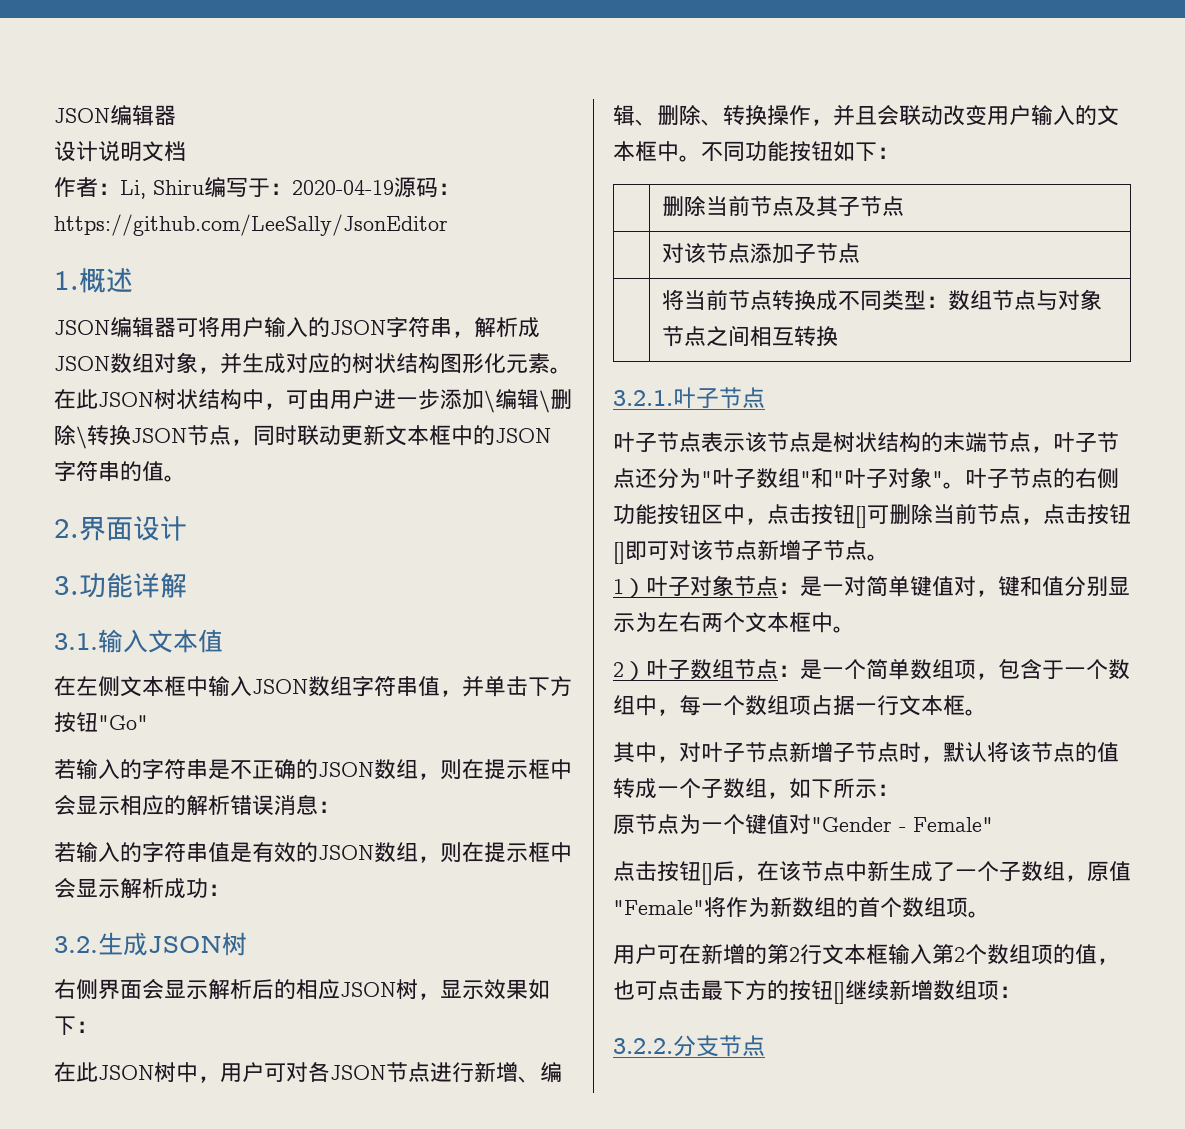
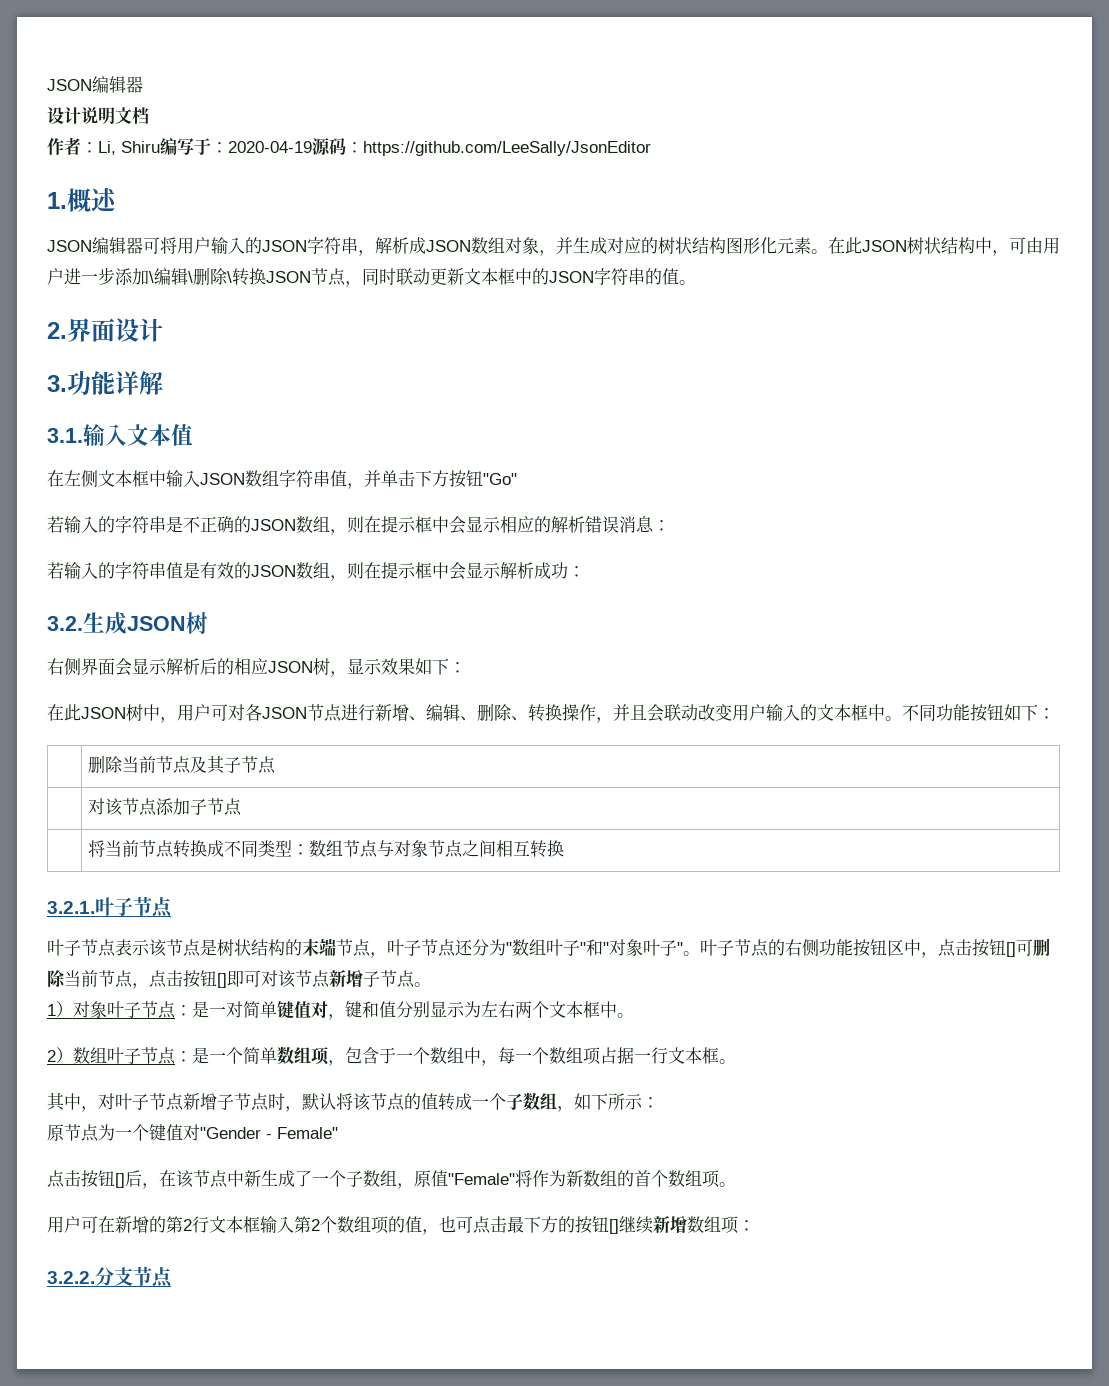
- 叶子节点表示该节点是树状结构的末端节点，叶子节点还分为"叶子数组"和"叶子对象"。
+ 叶子节点表示该节点是树状结构的末端节点，叶子节点还分为"数组叶子"和"对象叶子"。
- 1）叶子对象节点：是一对简单键值对，键和值分别显示为左右两个文本框中。
+ 1）对象叶子节点：是一对简单键值对，键和值分别显示为左右两个文本框中。
- 2）叶子数组节点：是一个简单数组项，包含于一个数组中，每一个数组项占据一行文本框。
+ 2）数组叶子节点：是一个简单数组项，包含于一个数组中，每一个数组项占据一行文本框。

